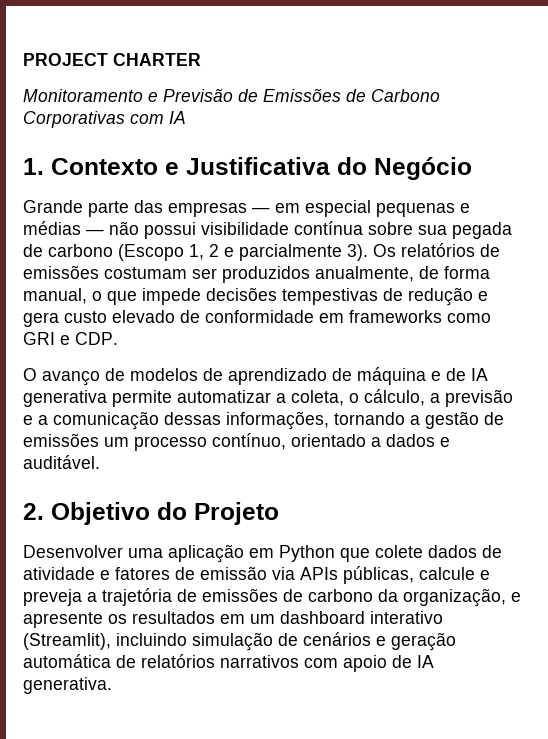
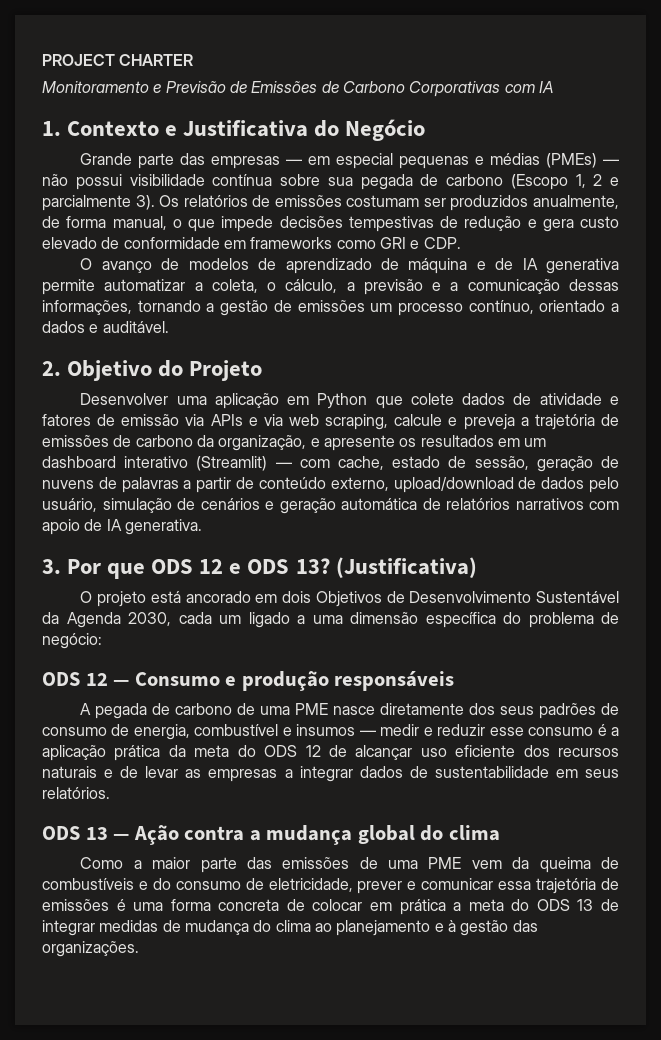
- Grande parte das empresas — em especial pequenas e médias — não possui visibilidade contínua sobre sua pegada de carbono (Escopo 1, 2 e parcialmente 3).
+ Grande parte das empresas — em especial pequenas e médias (PMEs) — não possui visibilidade contínua sobre sua pegada de carbono (Escopo 1, 2 e parcialmente 3).
- Desenvolver uma aplicação em Python que colete dados de atividade e fatores de emissão via APIs públicas, calcule e preveja a trajetória de emissões de carbono da organização, e apresente os resultados em um dashboard interativo (Streamlit), incluindo simulação de cenários e geração automática de relatórios narrativos com apoio de IA generativa.
+ Desenvolver uma aplicação em Python que colete dados de atividade e fatores de emissão via APIs e via web scraping, calcule e preveja a trajetória de emissões de carbono da organização, e apresente os resultados em um dashboard interativo (Streamlit) — com cache, estado de sessão, geração de nuvens de palavras a partir de conteúdo externo, upload/download de dados pelo usuário, simulação de cenários e geração automática de relatórios narrativos com apoio de IA generativa.
+ 3. Por que ODS 12 e ODS 13? (Justificativa)
+ O projeto está ancorado em dois Objetivos de Desenvolvimento Sustentável da Agenda 2030, cada um ligado a uma dimensão específica do problema de negócio:
+ ODS 12 — Consumo e produção responsáveis
+ A pegada de carbono de uma PME nasce diretamente dos seus padrões de consumo de energia, combustível e insumos — medir e reduzir esse consumo é a aplicação prática da meta do ODS 12 de alcançar uso eficiente dos recursos naturais e de levar as empresas a integrar dados de sustentabilidade em seus relatórios.
+ ODS 13 — Ação contra a mudança global do clima
+ Como a maior parte das emissões de uma PME vem da queima de combustíveis e do consumo de eletricidade, prever e comunicar essa trajetória de emissões é uma forma concreta de colocar em prática a meta do ODS 13 de integrar medidas de mudança do clima ao planejamento e à gestão das organizações.

